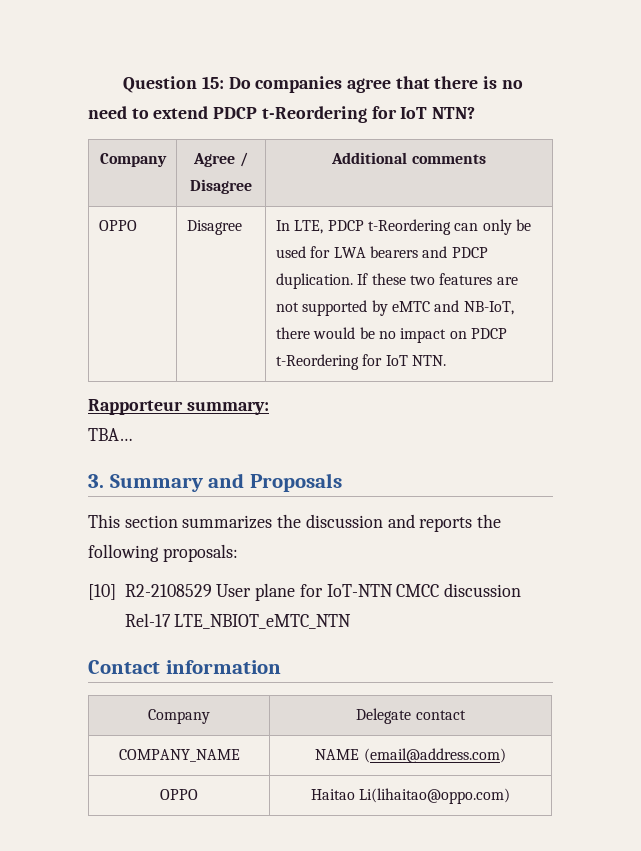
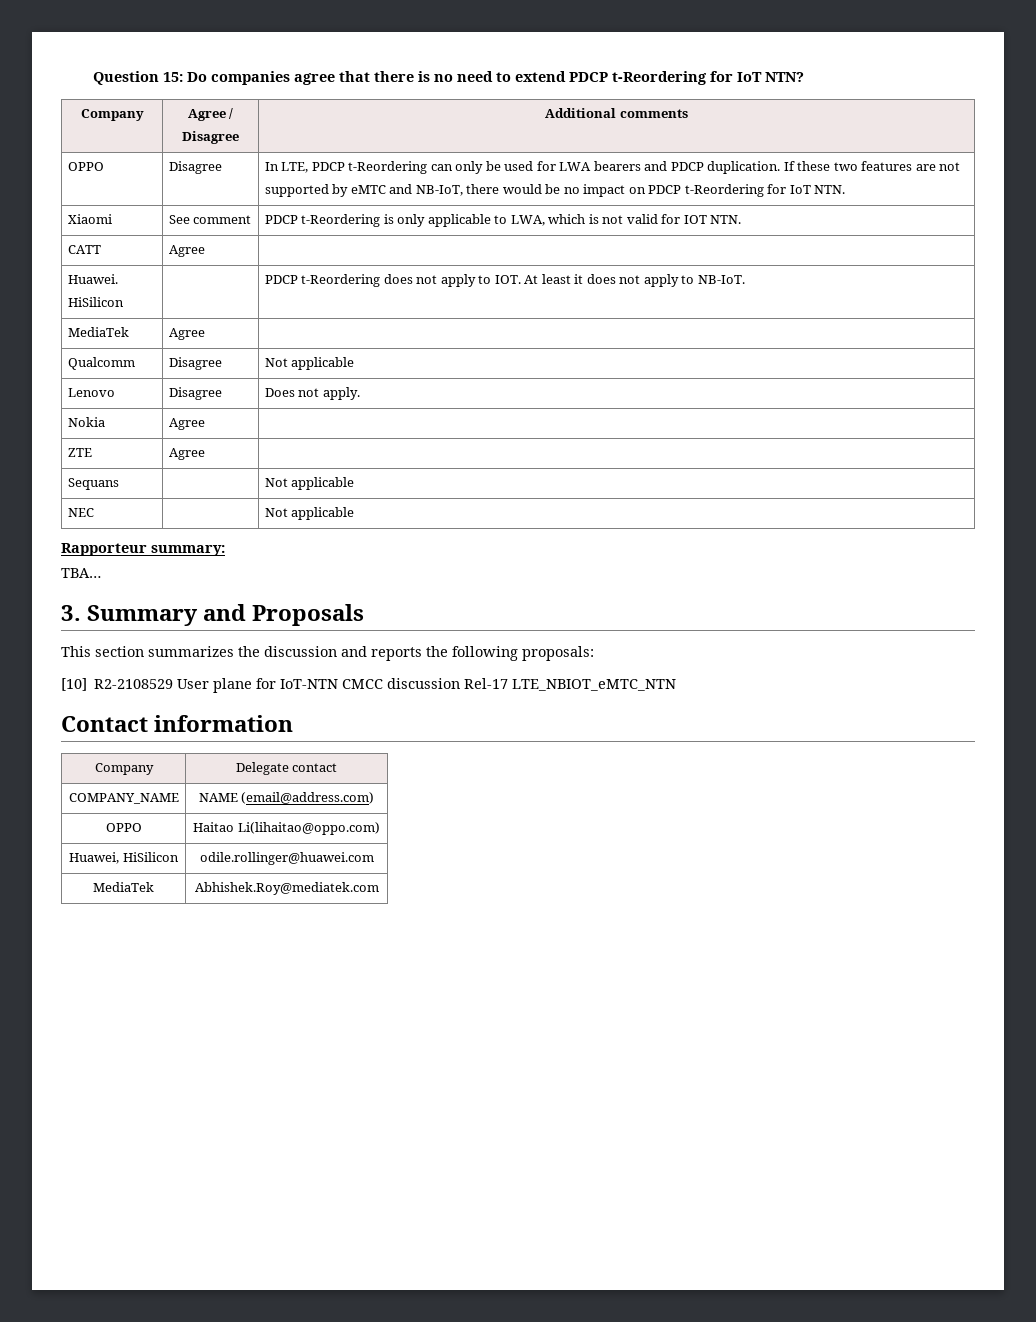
+ Xiaomi | See comment | PDCP t-Reordering is only applicable to LWA, which is not valid for IOT NTN.
+ CATT | Agree |
+ Huawei. HiSilicon | | PDCP t-Reordering does not apply to IOT. At least it does not apply to NB-IoT.
+ MediaTek | Agree |
+ Qualcomm | Disagree | Not applicable
+ Lenovo | Disagree | Does not apply.
+ Nokia | Agree |
+ ZTE | Agree |
+ Sequans | | Not applicable
+ NEC | | Not applicable
+ Huawei, HiSilicon | odile.rollinger@huawei.com
+ MediaTek | Abhishek.Roy@mediatek.com

